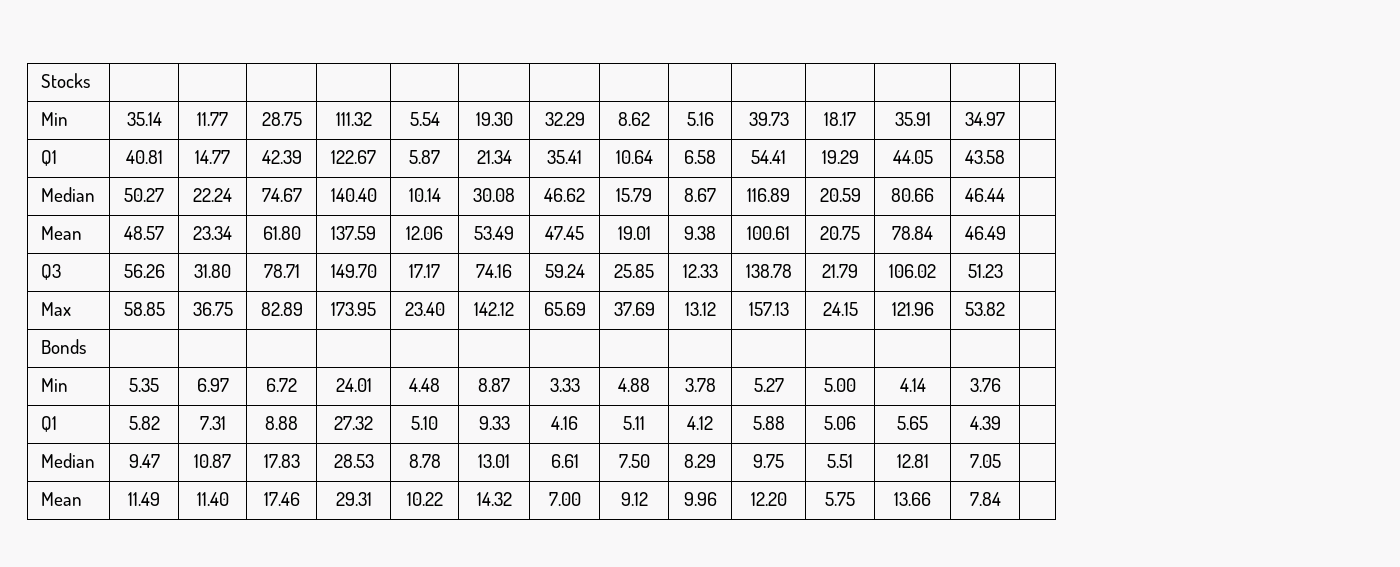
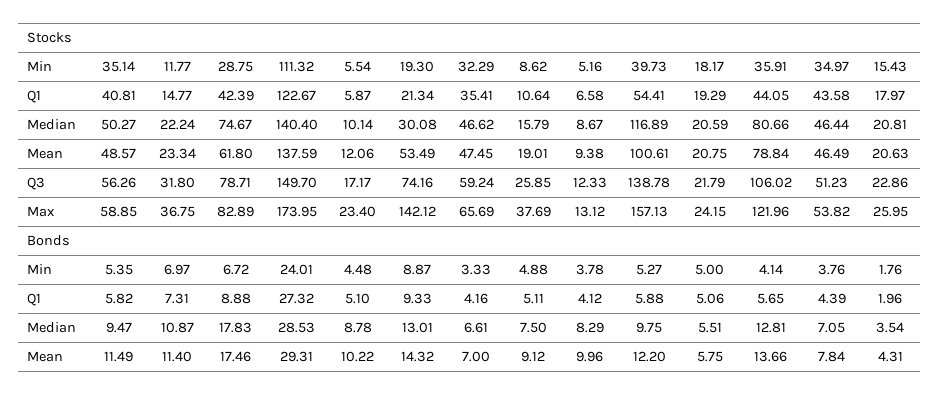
- Min | 35.14 | 11.77 | 28.75 | 111.32 | 5.54 | 19.30 | 32.29 | 8.62 | 5.16 | 39.73 | 18.17 | 35.91 | 34.97 |
+ Min | 35.14 | 11.77 | 28.75 | 111.32 | 5.54 | 19.30 | 32.29 | 8.62 | 5.16 | 39.73 | 18.17 | 35.91 | 34.97 | 15.43
- Q1 | 40.81 | 14.77 | 42.39 | 122.67 | 5.87 | 21.34 | 35.41 | 10.64 | 6.58 | 54.41 | 19.29 | 44.05 | 43.58 |
+ Q1 | 40.81 | 14.77 | 42.39 | 122.67 | 5.87 | 21.34 | 35.41 | 10.64 | 6.58 | 54.41 | 19.29 | 44.05 | 43.58 | 17.97
- Median | 50.27 | 22.24 | 74.67 | 140.40 | 10.14 | 30.08 | 46.62 | 15.79 | 8.67 | 116.89 | 20.59 | 80.66 | 46.44 |
+ Median | 50.27 | 22.24 | 74.67 | 140.40 | 10.14 | 30.08 | 46.62 | 15.79 | 8.67 | 116.89 | 20.59 | 80.66 | 46.44 | 20.81
- Mean | 48.57 | 23.34 | 61.80 | 137.59 | 12.06 | 53.49 | 47.45 | 19.01 | 9.38 | 100.61 | 20.75 | 78.84 | 46.49 |
+ Mean | 48.57 | 23.34 | 61.80 | 137.59 | 12.06 | 53.49 | 47.45 | 19.01 | 9.38 | 100.61 | 20.75 | 78.84 | 46.49 | 20.63
- Q3 | 56.26 | 31.80 | 78.71 | 149.70 | 17.17 | 74.16 | 59.24 | 25.85 | 12.33 | 138.78 | 21.79 | 106.02 | 51.23 |
+ Q3 | 56.26 | 31.80 | 78.71 | 149.70 | 17.17 | 74.16 | 59.24 | 25.85 | 12.33 | 138.78 | 21.79 | 106.02 | 51.23 | 22.86
- Max | 58.85 | 36.75 | 82.89 | 173.95 | 23.40 | 142.12 | 65.69 | 37.69 | 13.12 | 157.13 | 24.15 | 121.96 | 53.82 |
+ Max | 58.85 | 36.75 | 82.89 | 173.95 | 23.40 | 142.12 | 65.69 | 37.69 | 13.12 | 157.13 | 24.15 | 121.96 | 53.82 | 25.95
- Min | 5.35 | 6.97 | 6.72 | 24.01 | 4.48 | 8.87 | 3.33 | 4.88 | 3.78 | 5.27 | 5.00 | 4.14 | 3.76 |
+ Min | 5.35 | 6.97 | 6.72 | 24.01 | 4.48 | 8.87 | 3.33 | 4.88 | 3.78 | 5.27 | 5.00 | 4.14 | 3.76 | 1.76
- Q1 | 5.82 | 7.31 | 8.88 | 27.32 | 5.10 | 9.33 | 4.16 | 5.11 | 4.12 | 5.88 | 5.06 | 5.65 | 4.39 |
+ Q1 | 5.82 | 7.31 | 8.88 | 27.32 | 5.10 | 9.33 | 4.16 | 5.11 | 4.12 | 5.88 | 5.06 | 5.65 | 4.39 | 1.96
- Median | 9.47 | 10.87 | 17.83 | 28.53 | 8.78 | 13.01 | 6.61 | 7.50 | 8.29 | 9.75 | 5.51 | 12.81 | 7.05 |
+ Median | 9.47 | 10.87 | 17.83 | 28.53 | 8.78 | 13.01 | 6.61 | 7.50 | 8.29 | 9.75 | 5.51 | 12.81 | 7.05 | 3.54
- Mean | 11.49 | 11.40 | 17.46 | 29.31 | 10.22 | 14.32 | 7.00 | 9.12 | 9.96 | 12.20 | 5.75 | 13.66 | 7.84 |
+ Mean | 11.49 | 11.40 | 17.46 | 29.31 | 10.22 | 14.32 | 7.00 | 9.12 | 9.96 | 12.20 | 5.75 | 13.66 | 7.84 | 4.31

